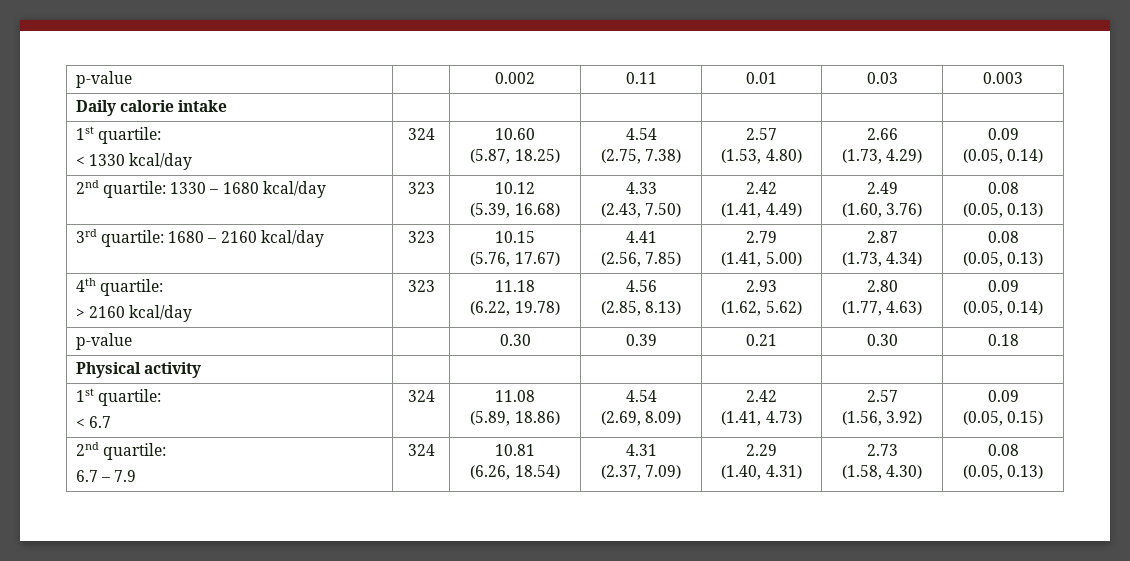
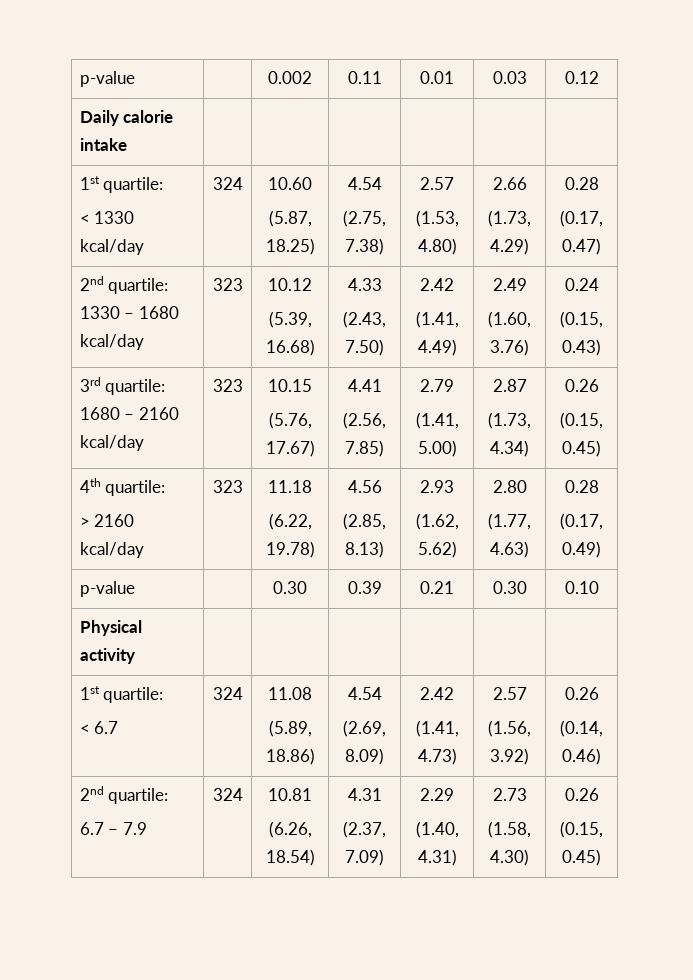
- p-value | | 0.002 | 0.11 | 0.01 | 0.03 | 0.003
+ p-value | | 0.002 | 0.11 | 0.01 | 0.03 | 0.12
  Daily calorie intake | | | | | |
  1st quartile:
  < 1330 kcal/day | 324 | 10.60
  (5.87, 18.25) | 4.54
  (2.75, 7.38) | 2.57
  (1.53, 4.80) | 2.66
- (1.73, 4.29) | 0.09
- (0.05, 0.14)
+ (1.73, 4.29) | 0.28
+ (0.17, 0.47)
  2nd quartile: 1330 – 1680 kcal/day | 323 | 10.12
  (5.39, 16.68) | 4.33
  (2.43, 7.50) | 2.42
  (1.41, 4.49) | 2.49
- (1.60, 3.76) | 0.08
- (0.05, 0.13)
+ (1.60, 3.76) | 0.24
+ (0.15, 0.43)
  3rd quartile: 1680 – 2160 kcal/day | 323 | 10.15
  (5.76, 17.67) | 4.41
  (2.56, 7.85) | 2.79
  (1.41, 5.00) | 2.87
- (1.73, 4.34) | 0.08
- (0.05, 0.13)
+ (1.73, 4.34) | 0.26
+ (0.15, 0.45)
  4th quartile:
  > 2160 kcal/day | 323 | 11.18
  (6.22, 19.78) | 4.56
  (2.85, 8.13) | 2.93
  (1.62, 5.62) | 2.80
- (1.77, 4.63) | 0.09
- (0.05, 0.14)
+ (1.77, 4.63) | 0.28
+ (0.17, 0.49)
- p-value | | 0.30 | 0.39 | 0.21 | 0.30 | 0.18
+ p-value | | 0.30 | 0.39 | 0.21 | 0.30 | 0.10
  Physical activity | | | | | |
  1st quartile:
  < 6.7 | 324 | 11.08
  (5.89, 18.86) | 4.54
  (2.69, 8.09) | 2.42
  (1.41, 4.73) | 2.57
- (1.56, 3.92) | 0.09
- (0.05, 0.15)
+ (1.56, 3.92) | 0.26
+ (0.14, 0.46)
  2nd quartile:
  6.7 – 7.9 | 324 | 10.81
  (6.26, 18.54) | 4.31
  (2.37, 7.09) | 2.29
  (1.40, 4.31) | 2.73
- (1.58, 4.30) | 0.08
- (0.05, 0.13)
+ (1.58, 4.30) | 0.26
+ (0.15, 0.45)

